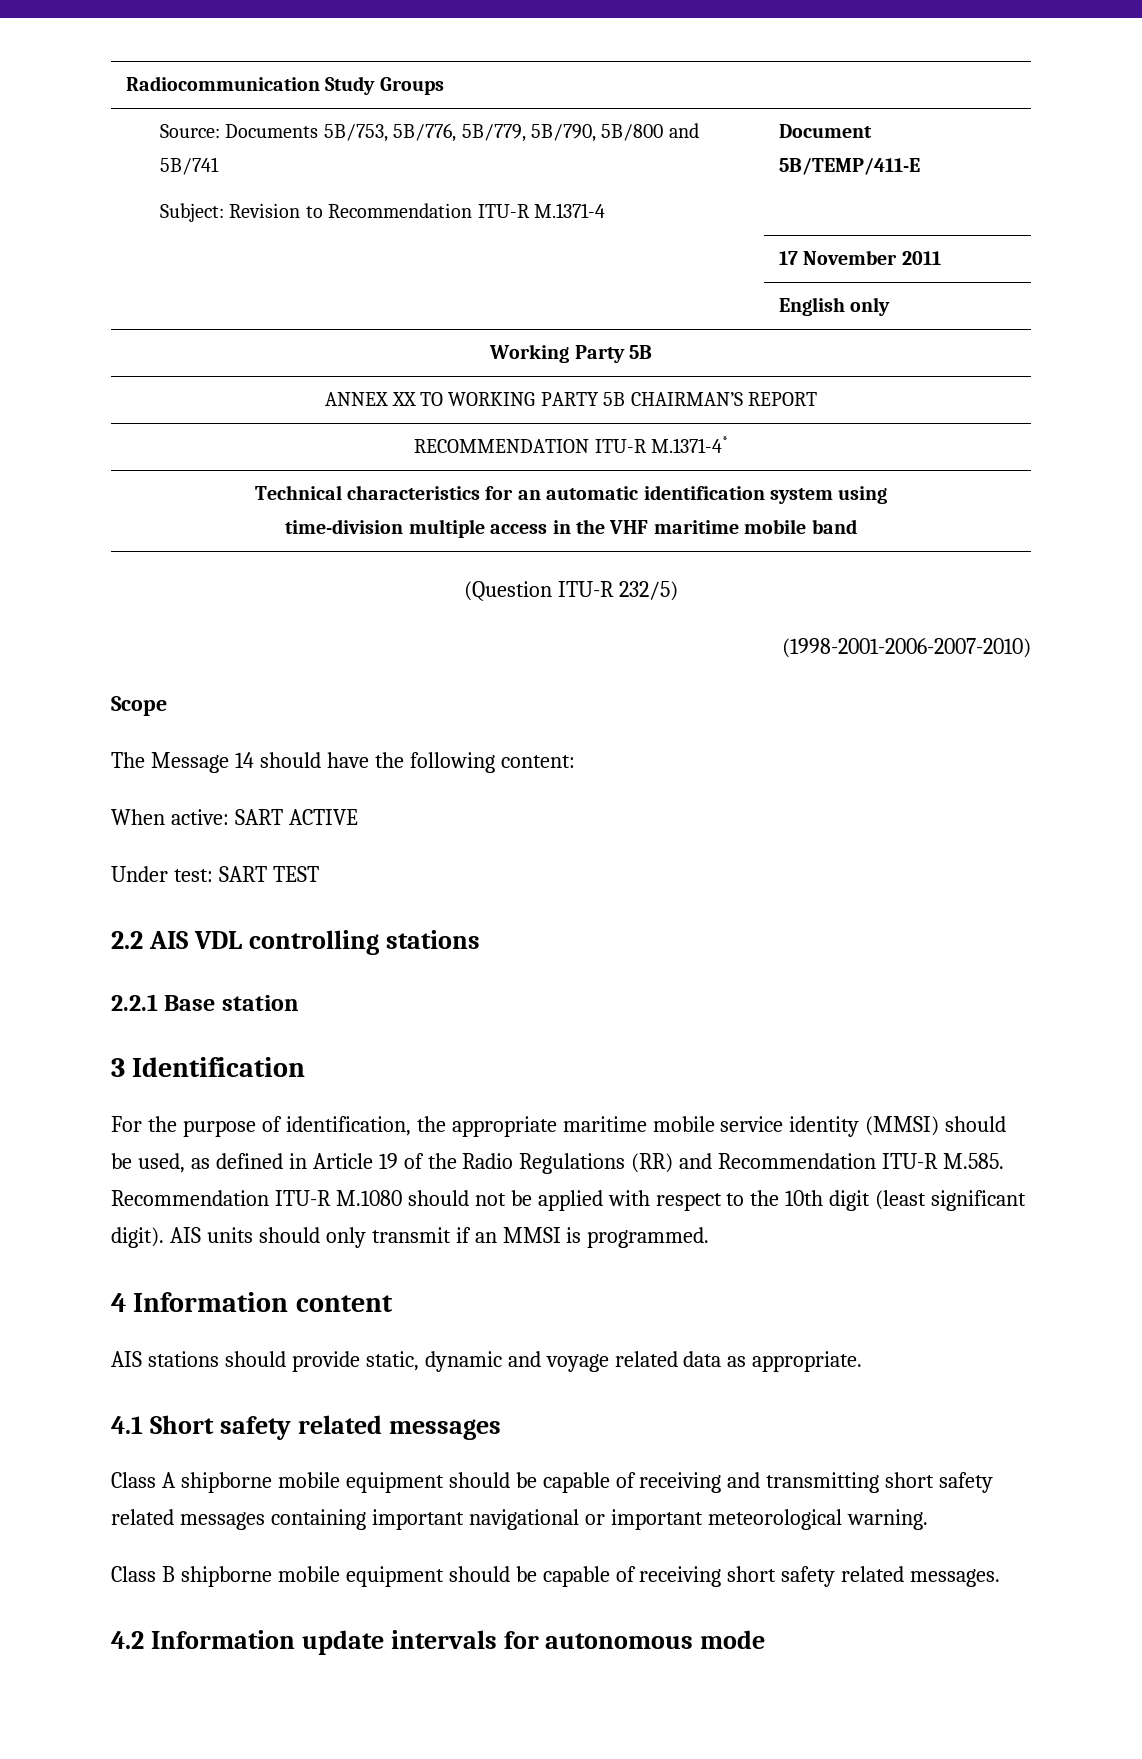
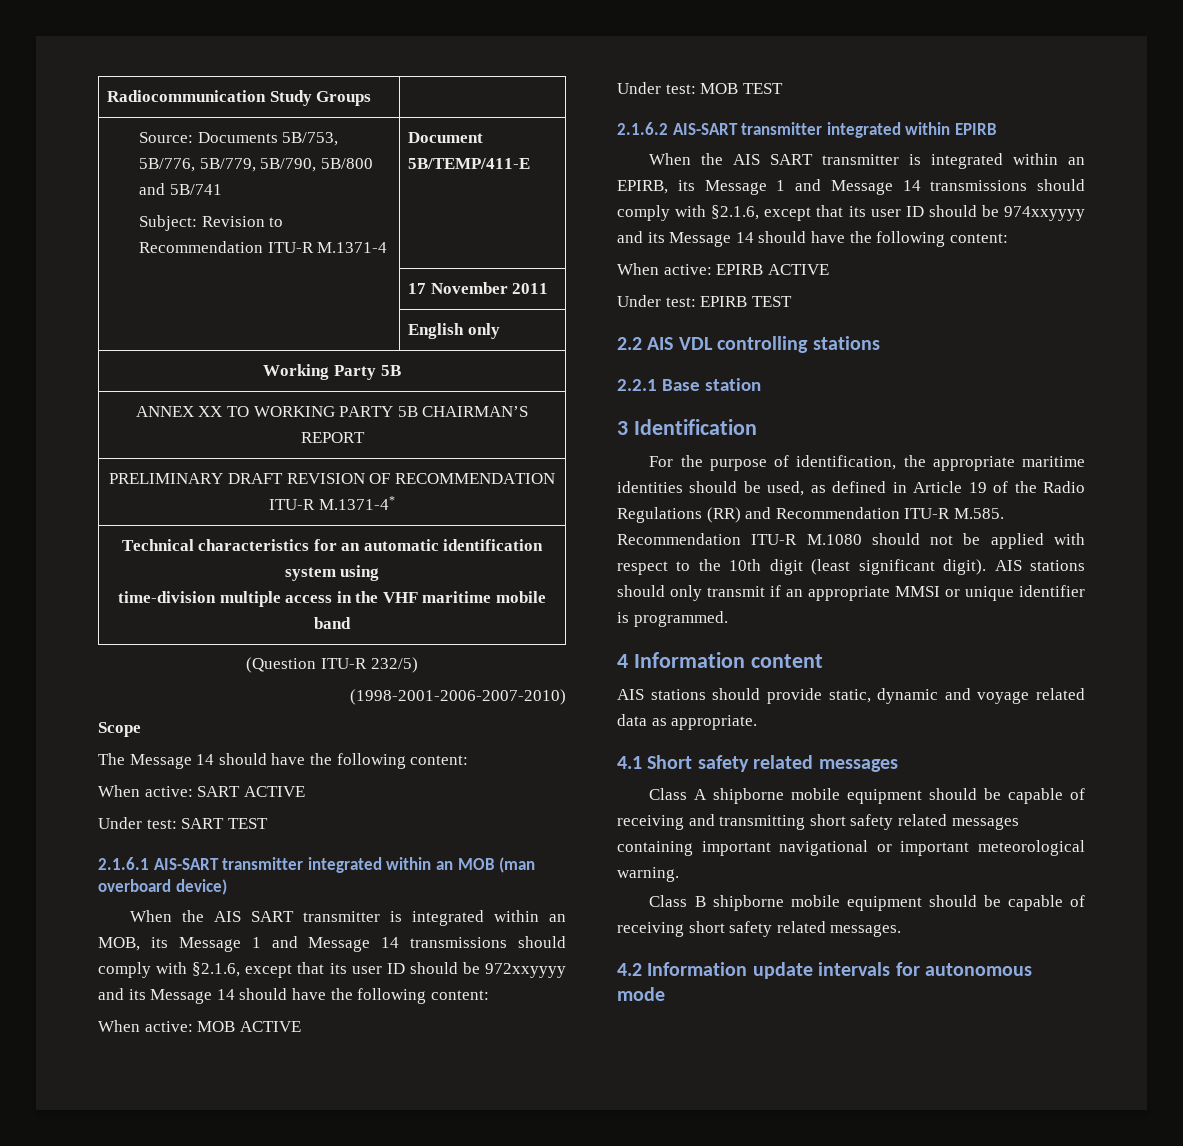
- RECOMMENDATION ITU-R M.1371-4*
+ PRELIMINARY DRAFT REVISION OF RECOMMENDATION ITU-R M.1371-4*
+ 2.1.6.1 AIS-SART transmitter integrated within an MOB (man overboard device)
+ When the AIS SART transmitter is integrated within an MOB, its Message 1 and Message 14 transmissions should comply with §2.1.6, except that its user ID should be 972xxyyyy and its Message 14 should have the following content:
+ When active: MOB ACTIVE
+ Under test: MOB TEST
+ 2.1.6.2 AIS-SART transmitter integrated within EPIRB
+ When the AIS SART transmitter is integrated within an EPIRB, its Message 1 and Message 14 transmissions should comply with §2.1.6, except that its user ID should be 974xxyyyy and its Message 14 should have the following content:
+ When active: EPIRB ACTIVE
+ Under test: EPIRB TEST
- For the purpose of identification, the appropriate maritime mobile service identity (MMSI) should be used, as defined in Article 19 of the Radio Regulations (RR) and Recommendation ITU-R M.585. Recommendation ITU-R M.1080 should not be applied with respect to the 10th digit (least significant digit).
+ For the purpose of identification, the appropriate maritime identities should be used, as defined in Article 19 of the Radio Regulations (RR) and Recommendation ITU-R M.585. Recommendation ITU-R M.1080 should not be applied with respect to the 10th digit (least significant digit).
- AIS units should only transmit if an MMSI is programmed.
+ AIS stations should only transmit if an appropriate MMSI or unique identifier is programmed.

